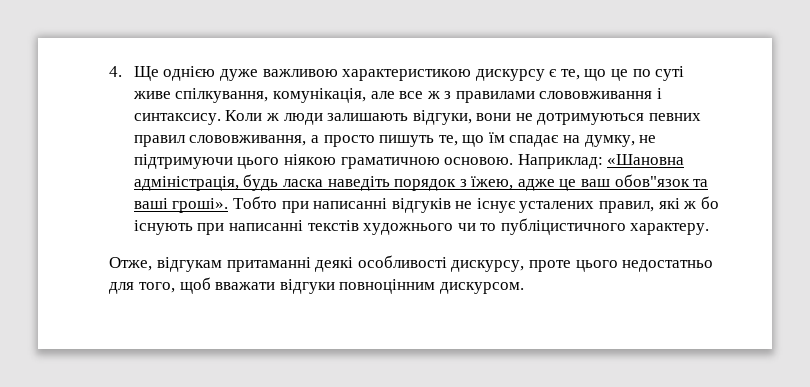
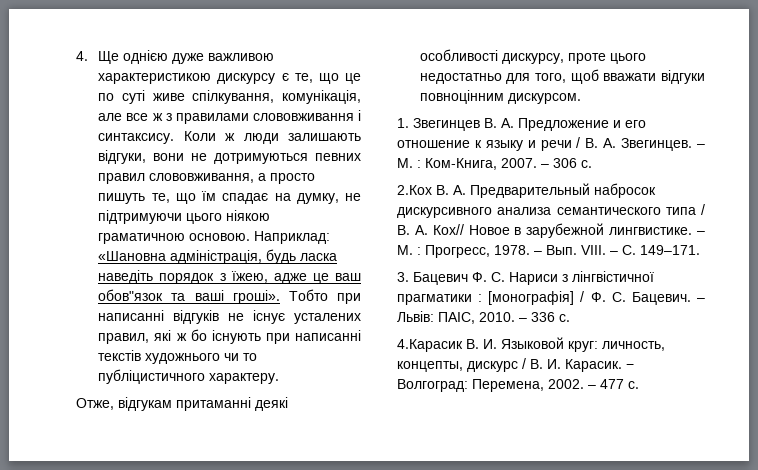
+ 1. Звегинцев В. А. Предложение и его отношение к языку и речи / В. А. Звегинцев. – М. : Ком-Книга, 2007. – 306 с.
+ 2.Кох В. А. Предварительный набросок дискурсивного анализа семантического типа / В. А. Кох// Новое в зарубежной лингвистике. – М. : Прогресс, 1978. – Вып. VIII. – С. 149–171.
+ 3. Бацевич Ф. С. Нариси з лінгвістичної прагматики : [монографія] / Ф. С. Бацевич. – Львів: ПАІС, 2010. – 336 с.
+ 4.Карасик В. И. Языковой круг: личность, концепты, дискурс / В. И. Карасик. − Волгоград: Перемена, 2002. – 477 с.

